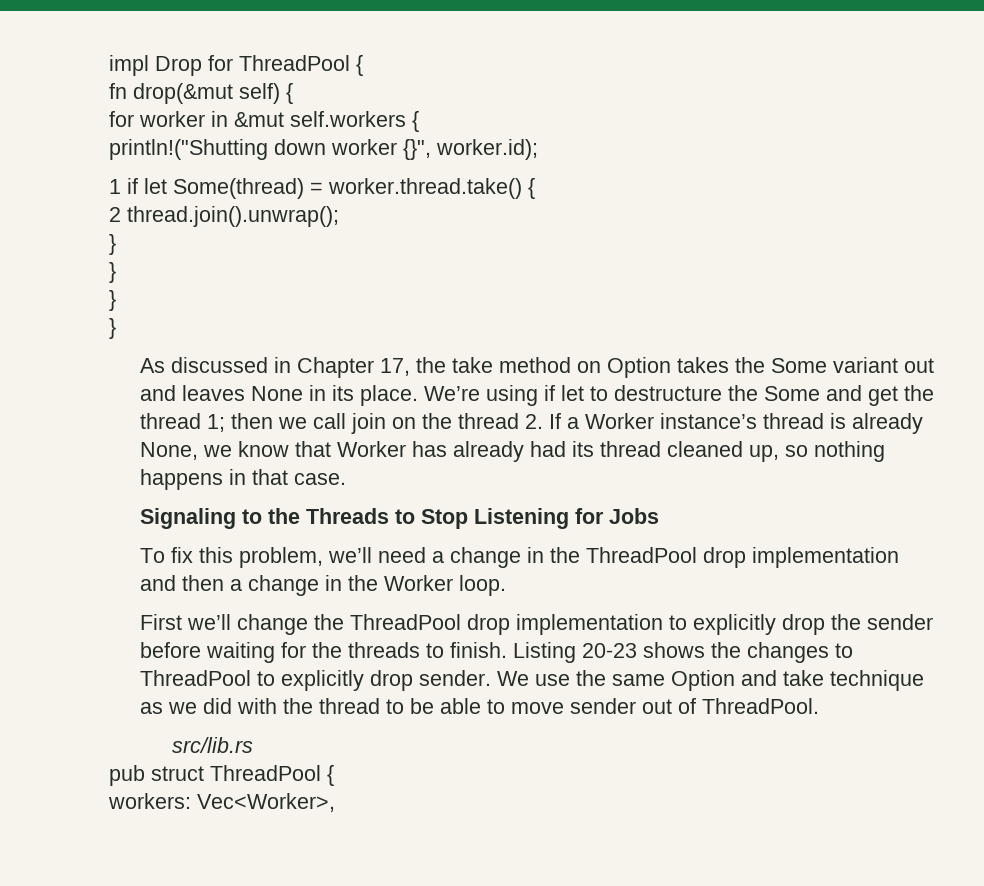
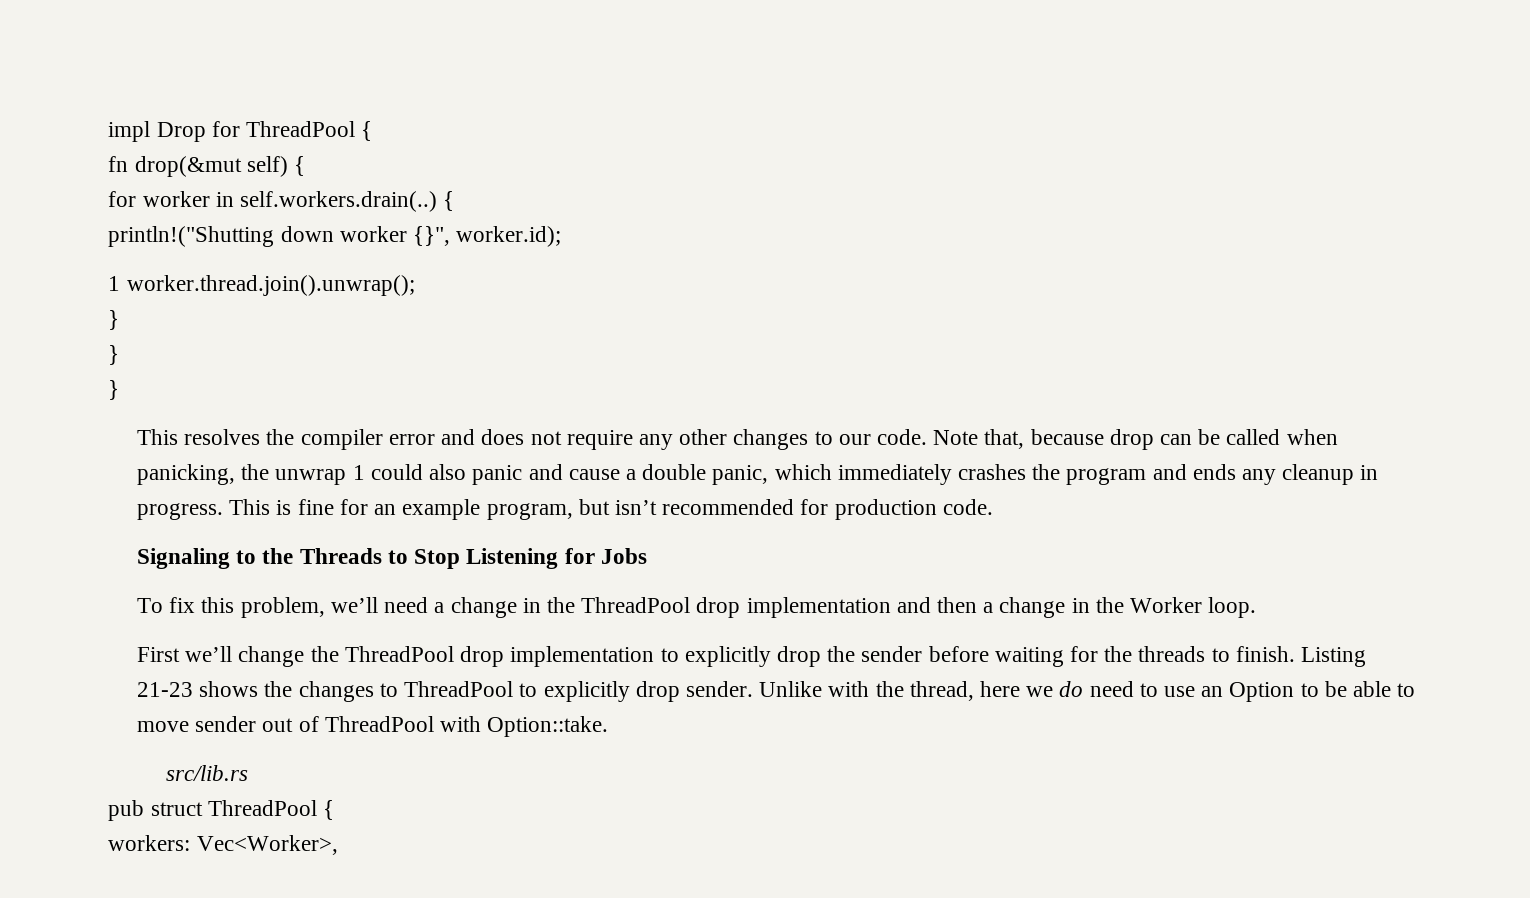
- for worker in &mut self.workers {
+ for worker in self.workers.drain(..) {
- 1 if let Some(thread) = worker.thread.take() {
- 2 thread.join().unwrap();
+ 1 worker.thread.join().unwrap();
  }
  }
  }
- }
- As discussed in Chapter 17, the take method on Option takes the Some variant out and leaves None in its place. We’re using if let to destructure the Some and get the thread 1; then we call join on the thread 2. If a Worker instance’s thread is already None, we know that Worker has already had its thread cleaned up, so nothing happens in that case.
+ This resolves the compiler error and does not require any other changes to our code. Note that, because drop can be called when panicking, the unwrap 1 could also panic and cause a double panic, which immediately crashes the program and ends any cleanup in progress. This is fine for an example program, but isn’t recommended for production code.
- Listing 20-23 shows the changes to ThreadPool to explicitly drop sender.
+ Listing 21-23 shows the changes to ThreadPool to explicitly drop sender.
- We use the same Option and take technique as we did with the thread to be able to move sender out of ThreadPool.
+ Unlike with the thread, here we do need to use an Option to be able to move sender out of ThreadPool with Option::take.

